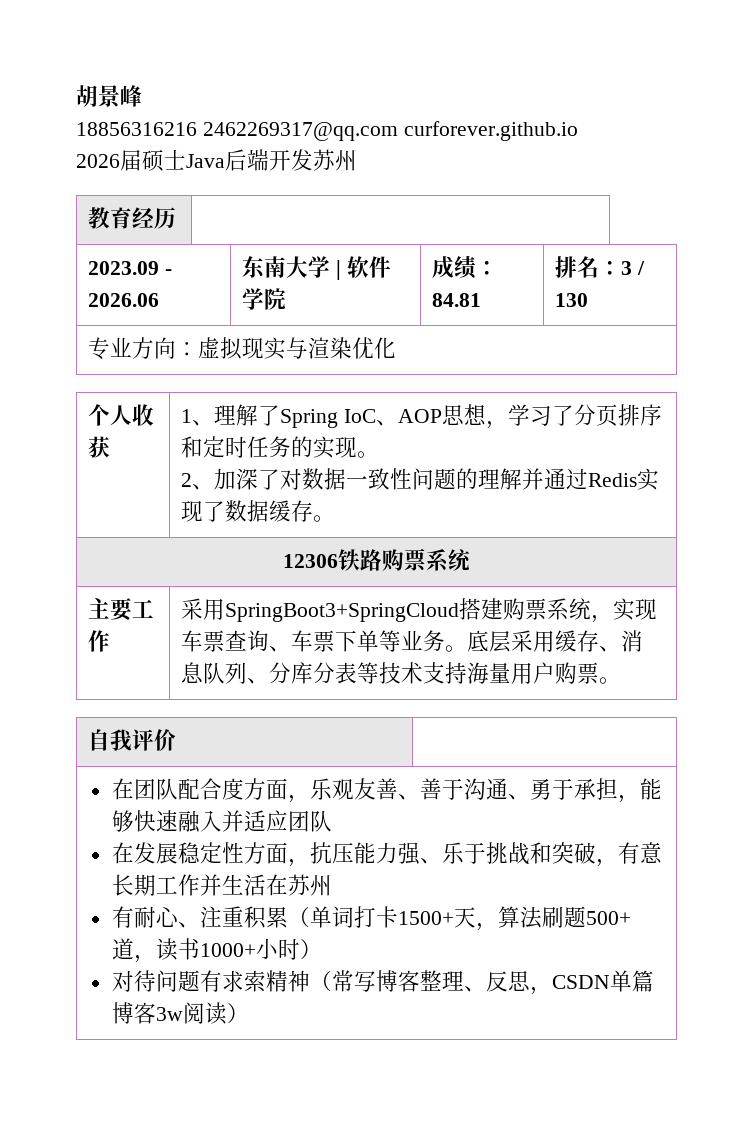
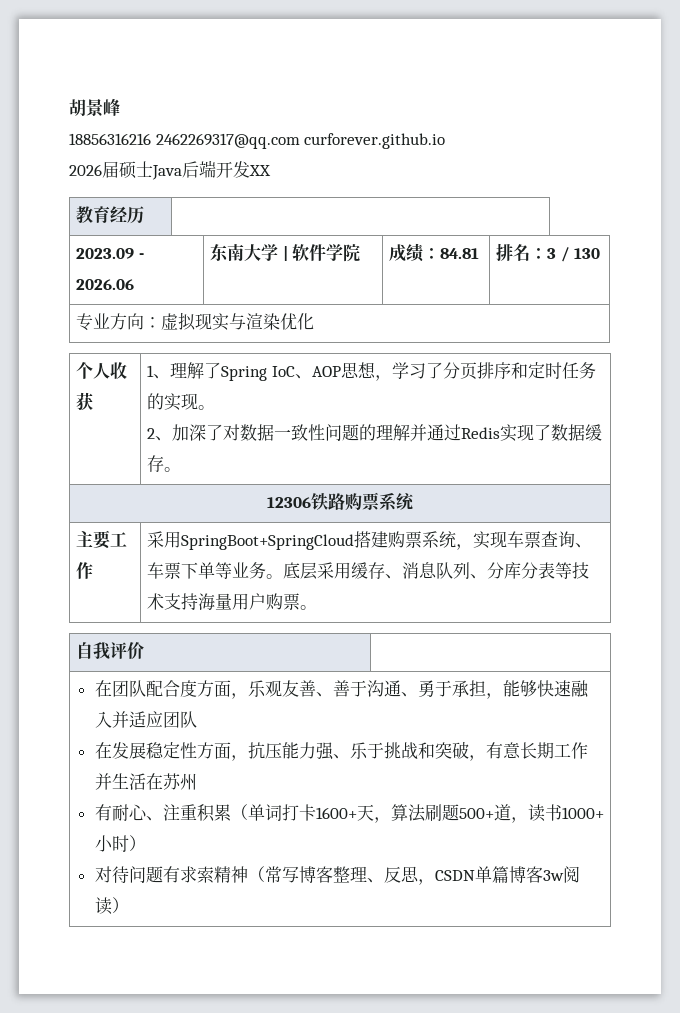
- 2026届硕士Java后端开发苏州
+ 2026届硕士Java后端开发XX
- 主要工作 | 采用SpringBoot3+SpringCloud搭建购票系统，实现车票查询、车票下单等业务。底层采用缓存、消息队列、分库分表等技术支持海量用户购票。
+ 主要工作 | 采用SpringBoot+SpringCloud搭建购票系统，实现车票查询、车票下单等业务。底层采用缓存、消息队列、分库分表等技术支持海量用户购票。
- 有耐心、注重积累（单词打卡1500+天，算法刷题500+道，读书1000+小时）
+ 有耐心、注重积累（单词打卡1600+天，算法刷题500+道，读书1000+小时）

